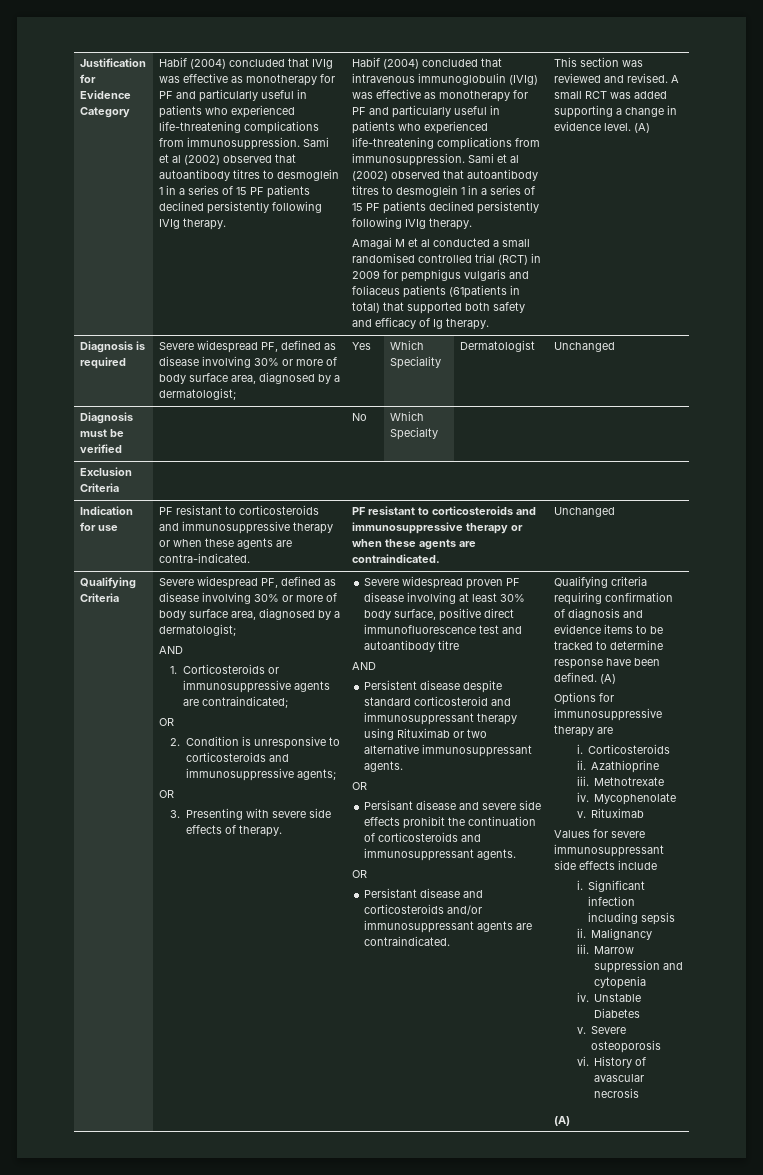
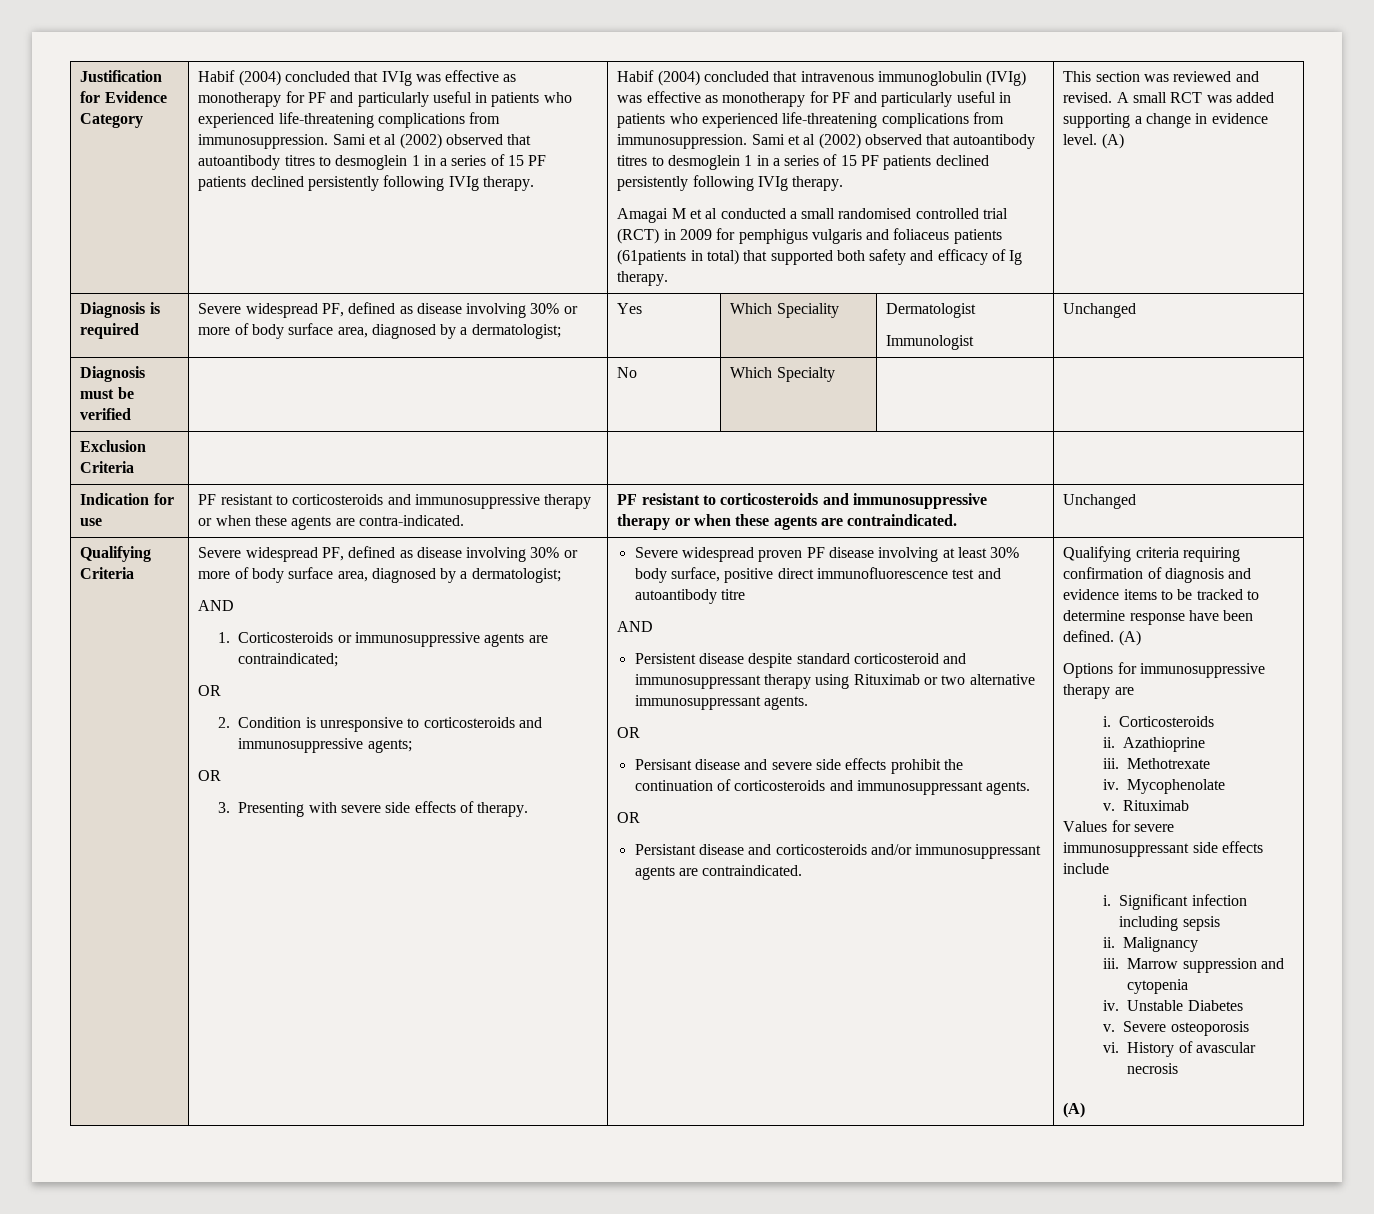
- Diagnosis is required | Severe widespread PF, defined as disease involving 30% or more of body surface area, diagnosed by a dermatologist; | Yes | Which Speciality | Dermatologist | Unchanged
+ Diagnosis is required | Severe widespread PF, defined as disease involving 30% or more of body surface area, diagnosed by a dermatologist; | Yes | Which Speciality | Dermatologist
+ Immunologist | Unchanged

